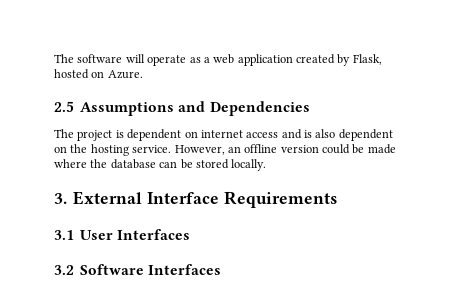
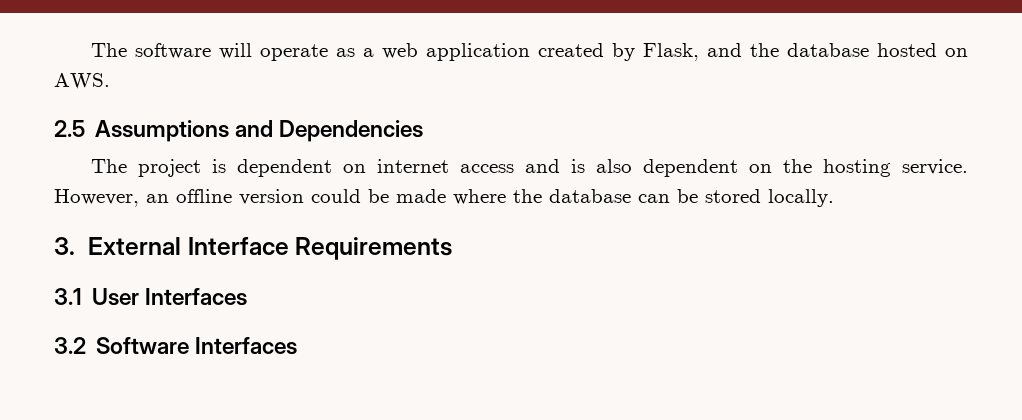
- The software will operate as a web application created by Flask, hosted on Azure.
+ The software will operate as a web application created by Flask, and the database hosted on AWS.

